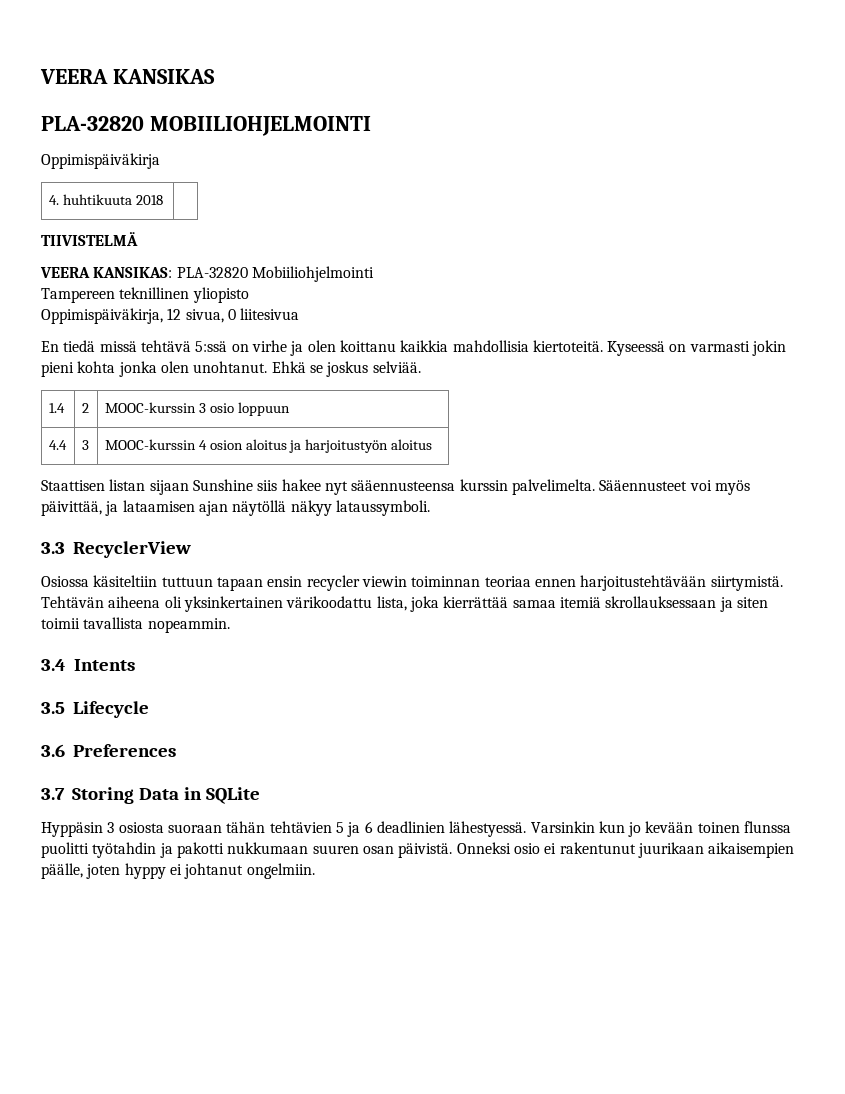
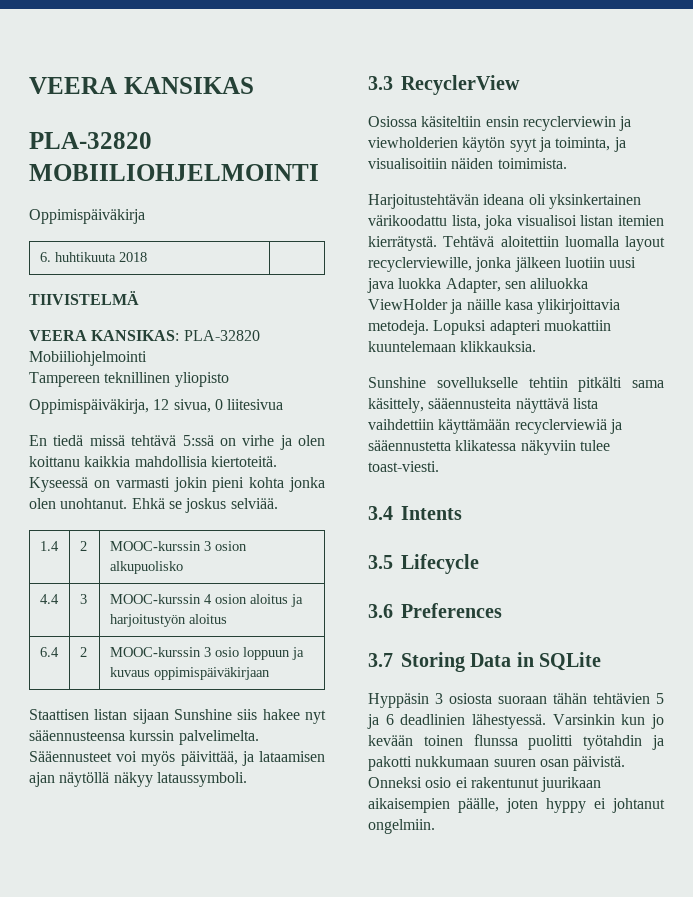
- 4. huhtikuuta 2018 |
+ 6. huhtikuuta 2018 |
- 1.4 | 2 | MOOC-kurssin 3 osio loppuun
+ 1.4 | 2 | MOOC-kurssin 3 osion alkupuolisko
+ 6.4 | 2 | MOOC-kurssin 3 osio loppuun ja kuvaus oppimispäiväkirjaan
- Osiossa käsiteltiin tuttuun tapaan ensin recycler viewin toiminnan teoriaa ennen harjoitustehtävään siirtymistä. Tehtävän aiheena oli yksinkertainen värikoodattu lista, joka kierrättää samaa itemiä skrollauksessaan ja siten toimii tavallista nopeammin.
+ Osiossa käsiteltiin ensin recyclerviewin ja viewholderien käytön syyt ja toiminta, ja visualisoitiin näiden toimimista.
+ Harjoitustehtävän ideana oli yksinkertainen värikoodattu lista, joka visualisoi listan itemien kierrätystä. Tehtävä aloitettiin luomalla layout recyclerviewille, jonka jälkeen luotiin uusi java luokka Adapter, sen aliluokka ViewHolder ja näille kasa ylikirjoittavia metodeja. Lopuksi adapteri muokattiin kuuntelemaan klikkauksia.
+ Sunshine sovellukselle tehtiin pitkälti sama käsittely, sääennusteita näyttävä lista vaihdettiin käyttämään recyclerviewiä ja sääennustetta klikatessa näkyviin tulee toast-viesti.

